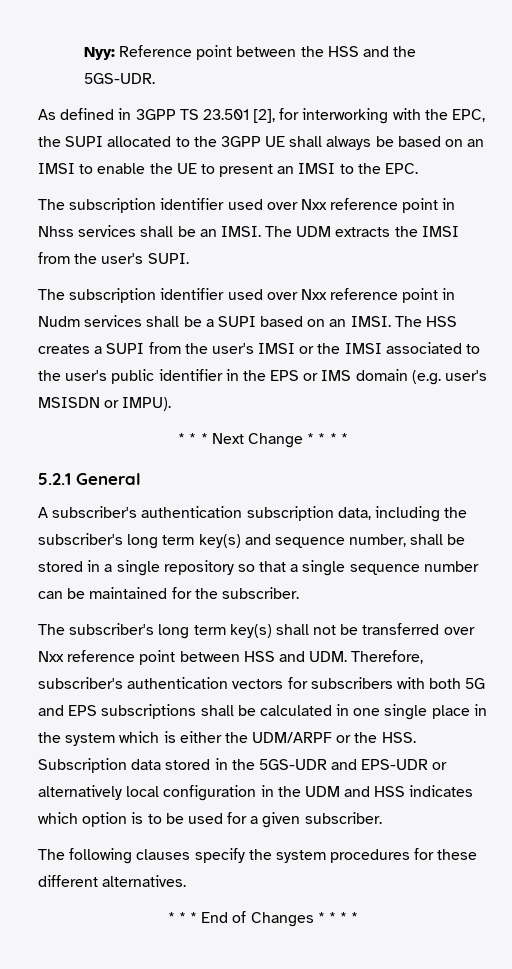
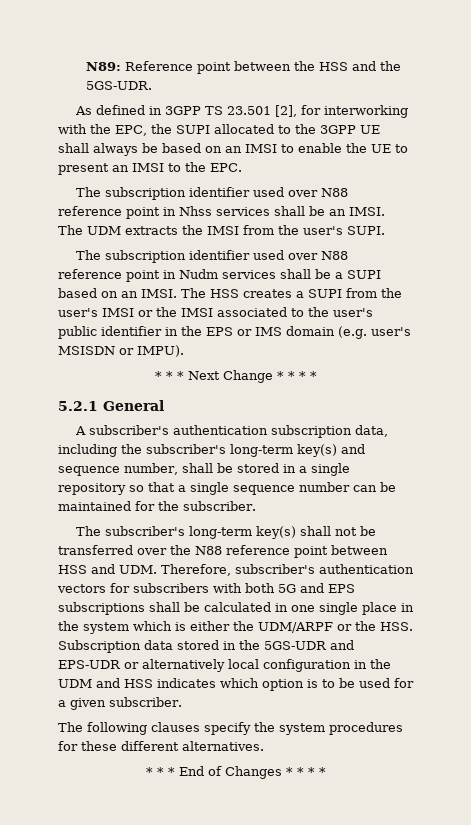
- Nyy: Reference point between the HSS and the 5GS-UDR.
+ N89: Reference point between the HSS and the 5GS-UDR.
- The subscription identifier used over Nxx reference point in Nhss services shall be an IMSI.
+ The subscription identifier used over N88 reference point in Nhss services shall be an IMSI.
- The subscription identifier used over Nxx reference point in Nudm services shall be a SUPI based on an IMSI.
+ The subscription identifier used over N88 reference point in Nudm services shall be a SUPI based on an IMSI.
- A subscriber's authentication subscription data, including the subscriber's long term key(s) and sequence number, shall be stored in a single repository so that a single sequence number can be maintained for the subscriber.
+ A subscriber's authentication subscription data, including the subscriber's long-term key(s) and sequence number, shall be stored in a single repository so that a single sequence number can be maintained for the subscriber.
- The subscriber's long term key(s) shall not be transferred over Nxx reference point between HSS and UDM. Therefore, subscriber's authentication vectors for subscribers with both 5G and EPS subscriptions shall be calculated in one single place in the system which is either the UDM/ARPF or the HSS. Subscription data stored in the 5GS-UDR and EPS-UDR or alternatively local configuration in the UDM and HSS indicates which option is to be used for a given subscriber.
+ The subscriber's long-term key(s) shall not be transferred over the N88 reference point between HSS and UDM. Therefore, subscriber's authentication vectors for subscribers with both 5G and EPS subscriptions shall be calculated in one single place in the system which is either the UDM/ARPF or the HSS. Subscription data stored in the 5GS-UDR and EPS-UDR or alternatively local configuration in the UDM and HSS indicates which option is to be used for a given subscriber.

